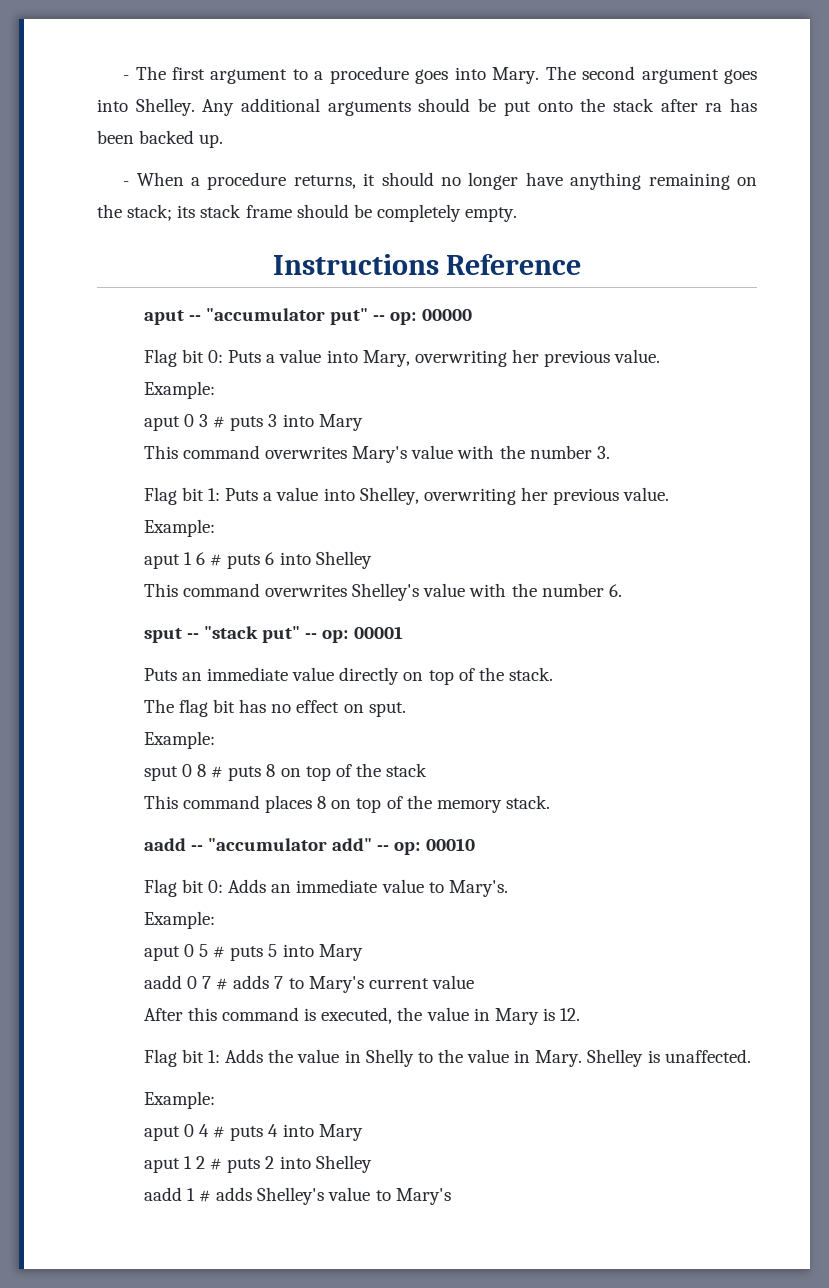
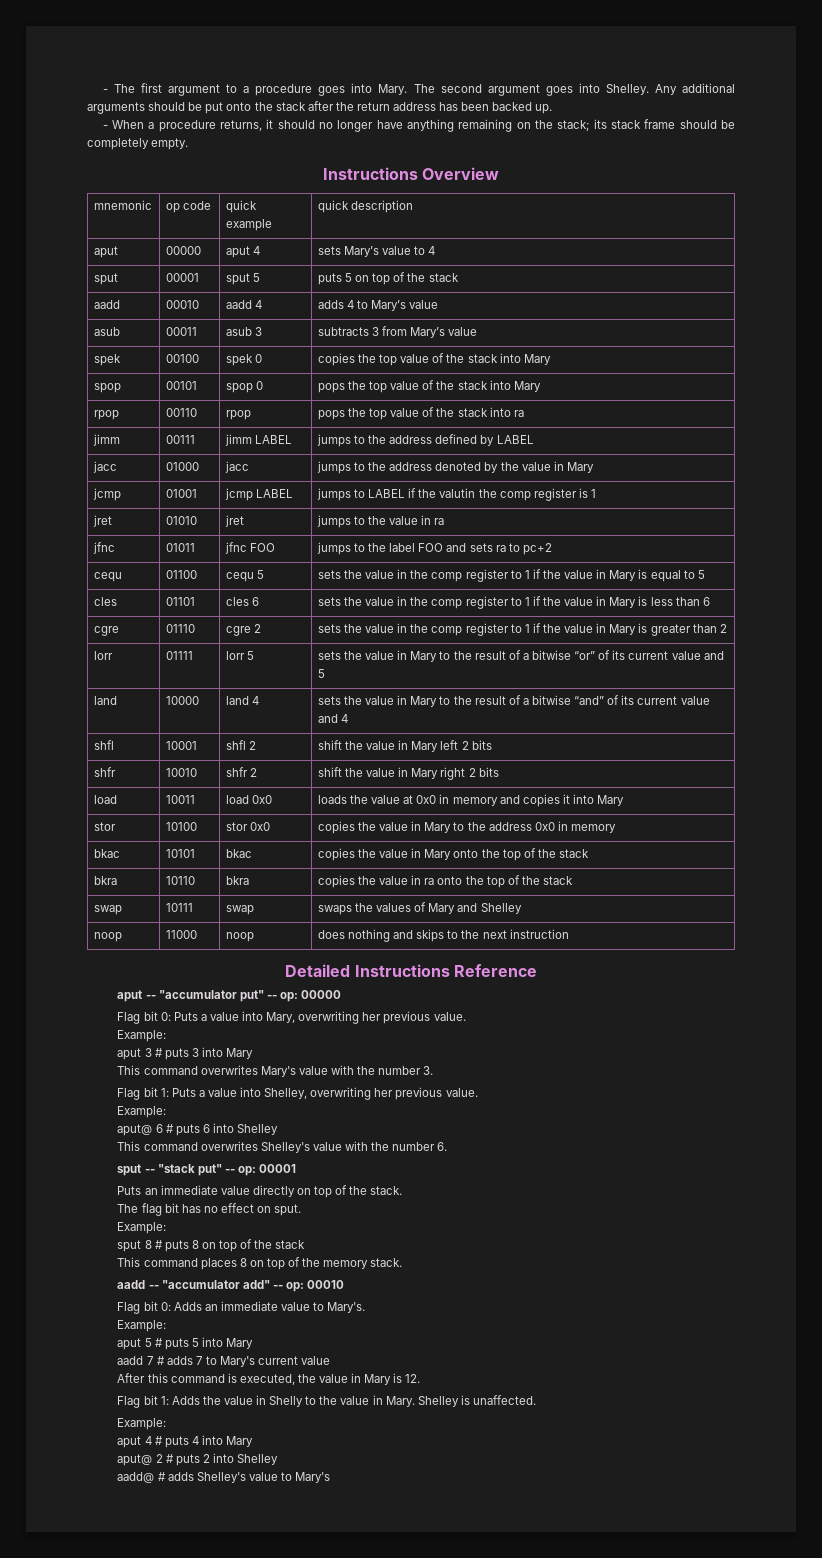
- Any additional arguments should be put onto the stack after ra has been backed up.
+ Any additional arguments should be put onto the stack after the return address has been backed up.
- Instructions Reference
+ Instructions Overview
+ mnemonic | op code | quick example | quick description
+ aput | 00000 | aput 4 | sets Mary’s value to 4
+ sput | 00001 | sput 5 | puts 5 on top of the stack
+ aadd | 00010 | aadd 4 | adds 4 to Mary’s value
+ asub | 00011 | asub 3 | subtracts 3 from Mary’s value
+ spek | 00100 | spek 0 | copies the top value of the stack into Mary
+ spop | 00101 | spop 0 | pops the top value of the stack into Mary
+ rpop | 00110 | rpop | pops the top value of the stack into ra
+ jimm | 00111 | jimm LABEL | jumps to the address defined by LABEL
+ jacc | 01000 | jacc | jumps to the address denoted by the value in Mary
+ jcmp | 01001 | jcmp LABEL | jumps to LABEL if the valutin the comp register is 1
+ jret | 01010 | jret | jumps to the value in ra
+ jfnc | 01011 | jfnc FOO | jumps to the label FOO and sets ra to pc+2
+ cequ | 01100 | cequ 5 | sets the value in the comp register to 1 if the value in Mary is equal to 5
+ cles | 01101 | cles 6 | sets the value in the comp register to 1 if the value in Mary is less than 6
+ cgre | 01110 | cgre 2 | sets the value in the comp register to 1 if the value in Mary is greater than 2
+ lorr | 01111 | lorr 5 | sets the value in Mary to the result of a bitwise “or” of its current value and 5
+ land | 10000 | land 4 | sets the value in Mary to the result of a bitwise “and” of its current value and 4
+ shfl | 10001 | shfl 2 | shift the value in Mary left 2 bits
+ shfr | 10010 | shfr 2 | shift the value in Mary right 2 bits
+ load | 10011 | load 0x0 | loads the value at 0x0 in memory and copies it into Mary
+ stor | 10100 | stor 0x0 | copies the value in Mary to the address 0x0 in memory
+ bkac | 10101 | bkac | copies the value in Mary onto the top of the stack
+ bkra | 10110 | bkra | copies the value in ra onto the top of the stack
+ swap | 10111 | swap | swaps the values of Mary and Shelley
+ noop | 11000 | noop | does nothing and skips to the next instruction
+ Detailed Instructions Reference
- aput 0 3 # puts 3 into Mary
+ aput 3 # puts 3 into Mary
- aput 1 6 # puts 6 into Shelley
+ aput@ 6 # puts 6 into Shelley
- sput 0 8 # puts 8 on top of the stack
+ sput 8 # puts 8 on top of the stack
- aput 0 5 # puts 5 into Mary
+ aput 5 # puts 5 into Mary
- aadd 0 7 # adds 7 to Mary's current value
+ aadd 7 # adds 7 to Mary's current value
- aput 0 4 # puts 4 into Mary
+ aput 4 # puts 4 into Mary
- aput 1 2 # puts 2 into Shelley
+ aput@ 2 # puts 2 into Shelley
- aadd 1 # adds Shelley's value to Mary's
+ aadd@ # adds Shelley's value to Mary's

